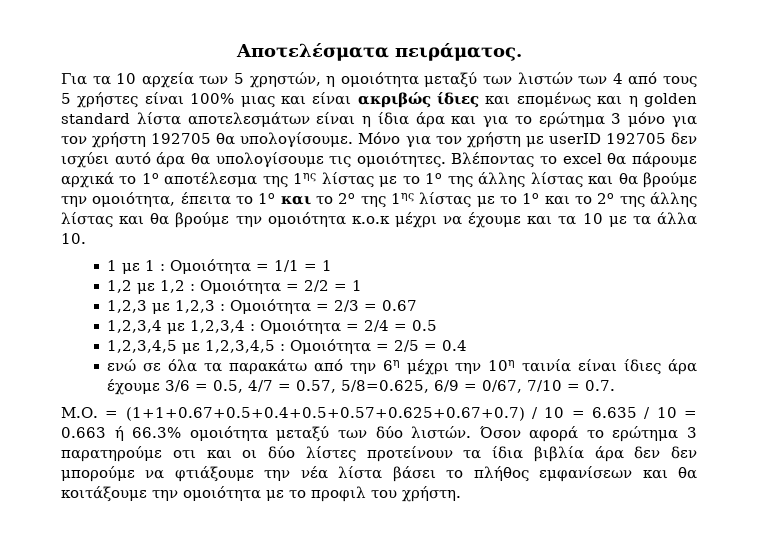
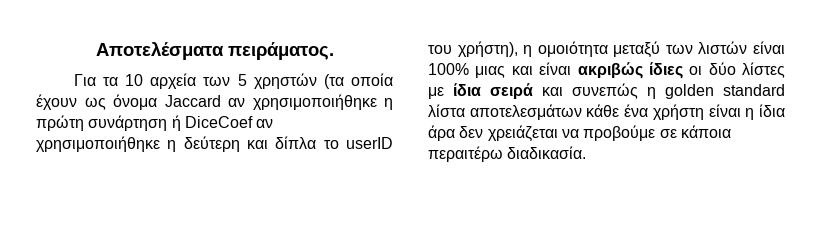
- Για τα 10 αρχεία των 5 χρηστών, η ομοιότητα μεταξύ των λιστών των 4 από τους 5 χρήστες είναι 100% μιας και είναι ακριβώς ίδιες και επομένως και η golden standard λίστα αποτελεσμάτων είναι η ίδια άρα και για το ερώτημα 3 μόνο για τον χρήστη 192705 θα υπολογίσουμε. Μόνο για τον χρήστη με userID 192705 δεν ισχύει αυτό άρα θα υπολογίσουμε τις ομοιότητες. Βλέποντας το excel θα πάρουμε αρχικά το 1ο αποτέλεσμα της 1ης λίστας με το 1ο της άλλης λίστας και θα βρούμε την ομοιότητα, έπειτα το 1ο και το 2ο της 1ης λίστας με το 1ο και το 2ο της άλλης λίστας και θα βρούμε την ομοιότητα κ.ο.κ μέχρι να έχουμε και τα 10 με τα άλλα 10.
- 1 με 1 : Ομοιότητα = 1/1 = 1
- 1,2 με 1,2 : Ομοιότητα = 2/2 = 1
- 1,2,3 με 1,2,3 : Ομοιότητα = 2/3 = 0.67
- 1,2,3,4 με 1,2,3,4 : Ομοιότητα = 2/4 = 0.5
- 1,2,3,4,5 με 1,2,3,4,5 : Ομοιότητα = 2/5 = 0.4
- ενώ σε όλα τα παρακάτω από την 6η μέχρι την 10η ταινία είναι ίδιες άρα έχουμε 3/6 = 0.5, 4/7 = 0.57, 5/8=0.625, 6/9 = 0/67, 7/10 = 0.7.
- M.O. = (1+1+0.67+0.5+0.4+0.5+0.57+0.625+0.67+0.7) / 10 = 6.635 / 10 = 0.663 ή 66.3% ομοιότητα μεταξύ των δύο λιστών. Όσον αφορά το ερώτημα 3 παρατηρούμε οτι και οι δύο λίστες προτείνουν τα ίδια βιβλία άρα δεν δεν μπορούμε να φτιάξουμε την νέα λίστα βάσει το πλήθος εμφανίσεων και θα κοιτάξουμε την ομοιότητα με το προφιλ του χρήστη.
+ Για τα 10 αρχεία των 5 χρηστών (τα οποία έχουν ως όνομα Jaccard αν χρησιμοποιήθηκε η πρώτη συνάρτηση ή DiceCoef αν χρησιμοποιήθηκε η δεύτερη και δίπλα το userID του χρήστη), η ομοιότητα μεταξύ των λιστών είναι 100% μιας και είναι ακριβώς ίδιες οι δύο λίστες με ίδια σειρά και συνεπώς η golden standard λίστα αποτελεσμάτων κάθε ένα χρήστη είναι η ίδια άρα δεν χρειάζεται να προβούμε σε κάποια περαιτέρω διαδικασία.

